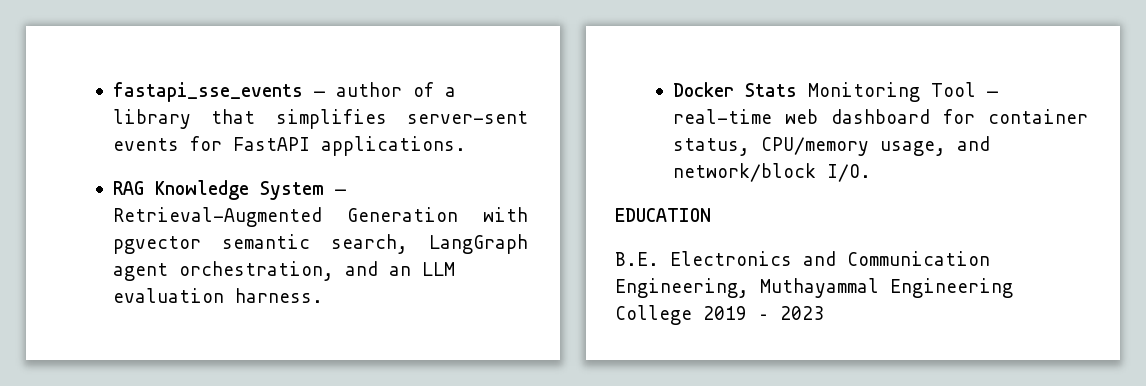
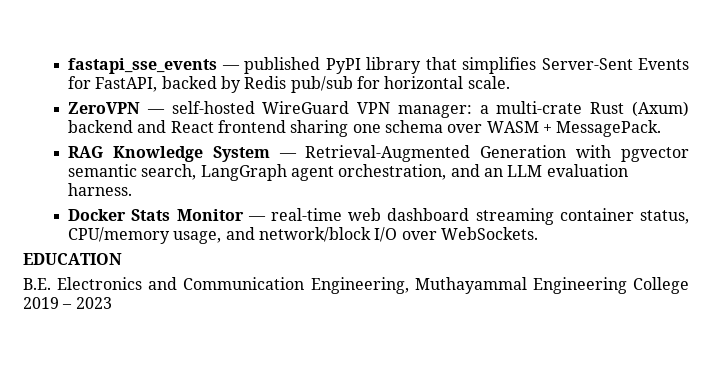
- fastapi_sse_events — author of a library that simplifies server-sent events for FastAPI applications.
+ fastapi_sse_events — published PyPI library that simplifies Server-Sent Events for FastAPI, backed by Redis pub/sub for horizontal scale.
+ ZeroVPN — self-hosted WireGuard VPN manager: a multi-crate Rust (Axum) backend and React frontend sharing one schema over WASM + MessagePack.
- Docker Stats Monitoring Tool — real-time web dashboard for container status, CPU/memory usage, and network/block I/O.
+ Docker Stats Monitor — real-time web dashboard streaming container status, CPU/memory usage, and network/block I/O over WebSockets.

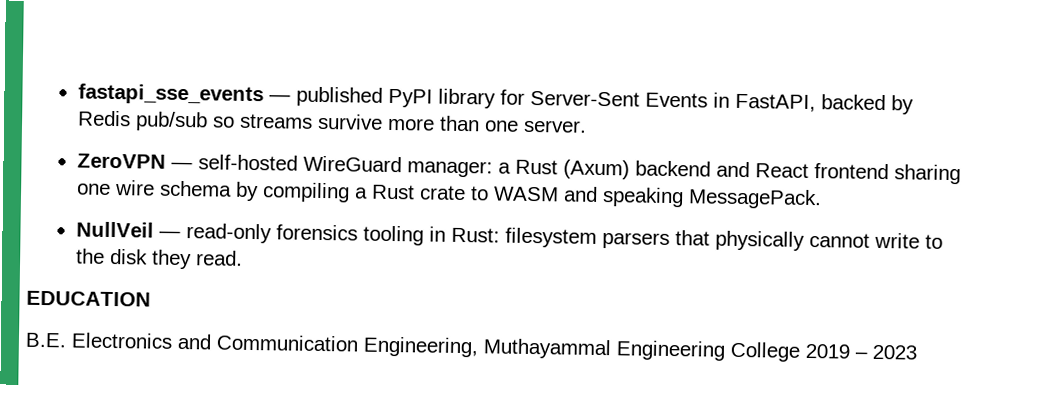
- fastapi_sse_events — published PyPI library that simplifies Server-Sent Events for FastAPI, backed by Redis pub/sub for horizontal scale.
+ fastapi_sse_events — published PyPI library for Server-Sent Events in FastAPI, backed by Redis pub/sub so streams survive more than one server.
- ZeroVPN — self-hosted WireGuard VPN manager: a multi-crate Rust (Axum) backend and React frontend sharing one schema over WASM + MessagePack.
- RAG Knowledge System — Retrieval-Augmented Generation with pgvector semantic search, LangGraph agent orchestration, and an LLM evaluation harness.
- Docker Stats Monitor — real-time web dashboard streaming container status, CPU/memory usage, and network/block I/O over WebSockets.
+ ZeroVPN — self-hosted WireGuard manager: a Rust (Axum) backend and React frontend sharing one wire schema by compiling a Rust crate to WASM and speaking MessagePack.
+ NullVeil — read-only forensics tooling in Rust: filesystem parsers that physically cannot write to the disk they read.

